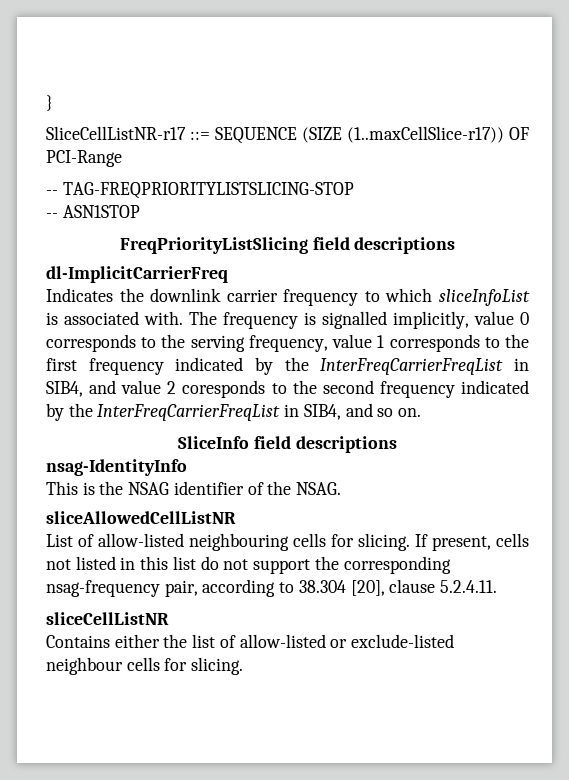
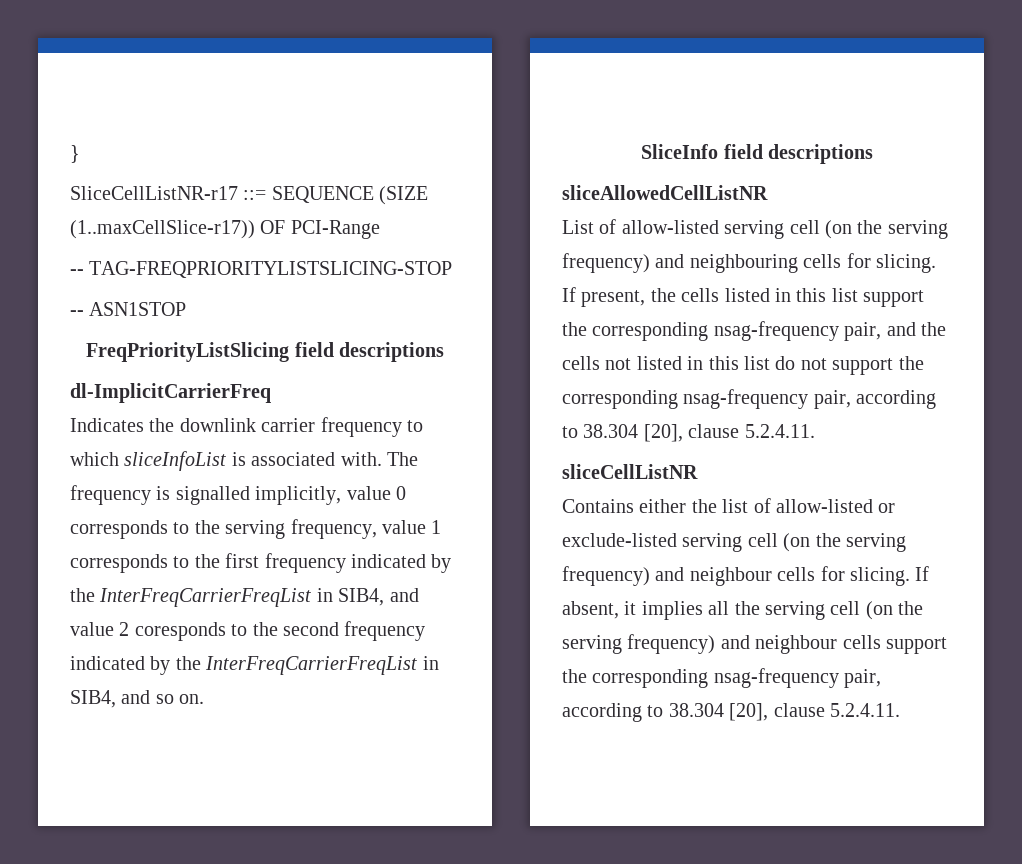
- nsag-IdentityInfo
- This is the NSAG identifier of the NSAG.
  sliceAllowedCellListNR
- List of allow-listed neighbouring cells for slicing.
+ List of allow-listed serving cell (on the serving frequency) and neighbouring cells for slicing.
- If present, cells not listed in this list do not support the corresponding nsag-frequency pair, according to 38.304 [20], clause 5.2.4.11.
+ If present, the cells listed in this list support the corresponding nsag-frequency pair, and the cells not listed in this list do not support the corresponding nsag-frequency pair, according to 38.304 [20], clause 5.2.4.11.
- Contains either the list of allow-listed or exclude-listed neighbour cells for slicing.
+ Contains either the list of allow-listed or exclude-listed serving cell (on the serving frequency) and neighbour cells for slicing. If absent, it implies all the serving cell (on the serving frequency) and neighbour cells support the corresponding nsag-frequency pair, according to 38.304 [20], clause 5.2.4.11.

